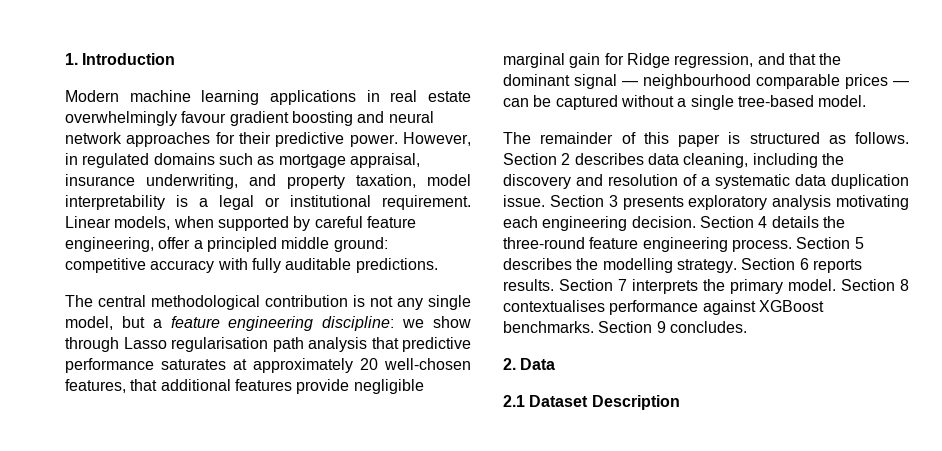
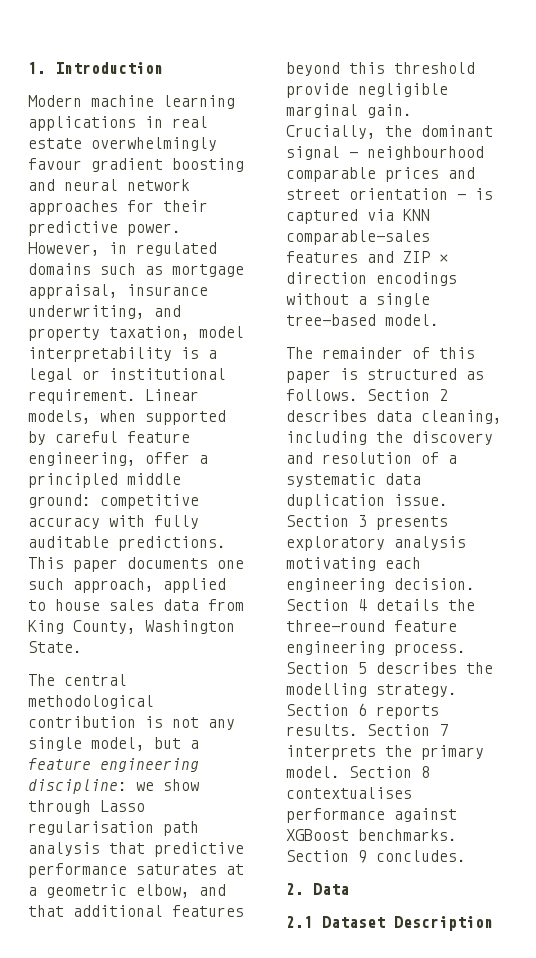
+ This paper documents one such approach, applied to house sales data from King County, Washington State.
- The central methodological contribution is not any single model, but a feature engineering discipline: we show through Lasso regularisation path analysis that predictive performance saturates at approximately 20 well-chosen features, that additional features provide negligible marginal gain for Ridge regression, and that the dominant signal — neighbourhood comparable prices — can be captured without a single tree-based model.
+ The central methodological contribution is not any single model, but a feature engineering discipline: we show through Lasso regularisation path analysis that predictive performance saturates at a geometric elbow, and that additional features beyond this threshold provide negligible marginal gain. Crucially, the dominant signal — neighbourhood comparable prices and street orientation — is captured via KNN comparable-sales features and ZIP × direction encodings without a single tree-based model.

